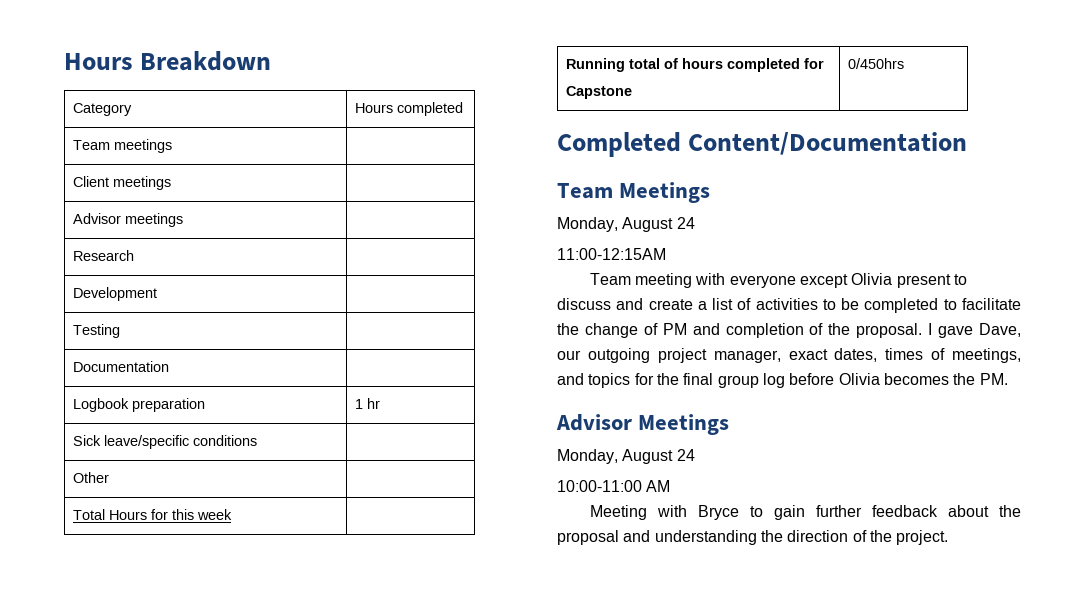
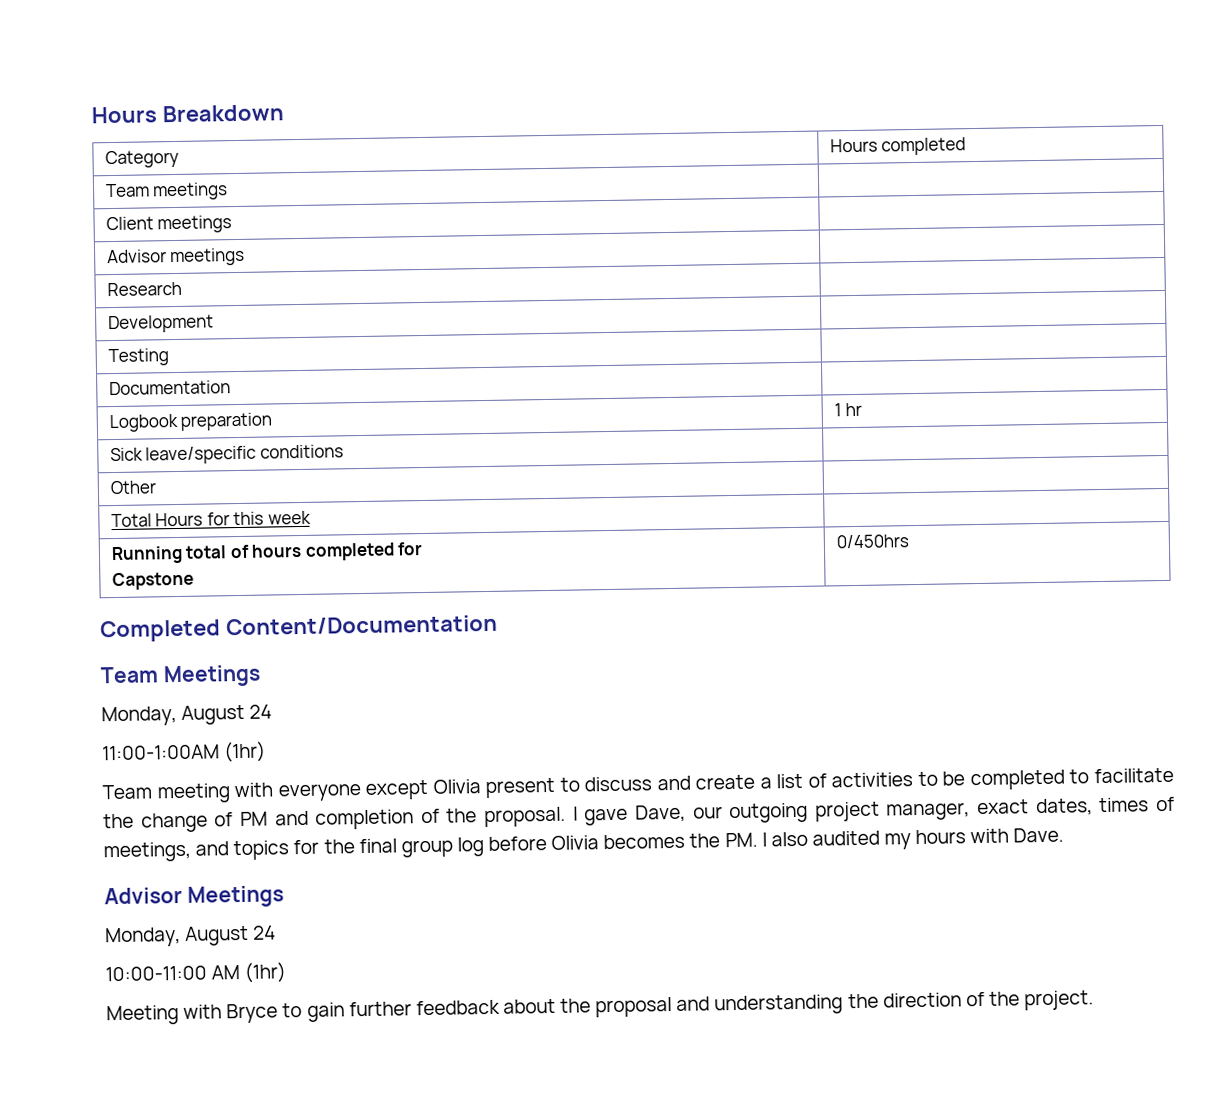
- 11:00-12:15AM
+ 11:00-1:00AM (1hr)
- I gave Dave, our outgoing project manager, exact dates, times of meetings, and topics for the final group log before Olivia becomes the PM.
+ I gave Dave, our outgoing project manager, exact dates, times of meetings, and topics for the final group log before Olivia becomes the PM. I also audited my hours with Dave.
- 10:00-11:00 AM
+ 10:00-11:00 AM (1hr)

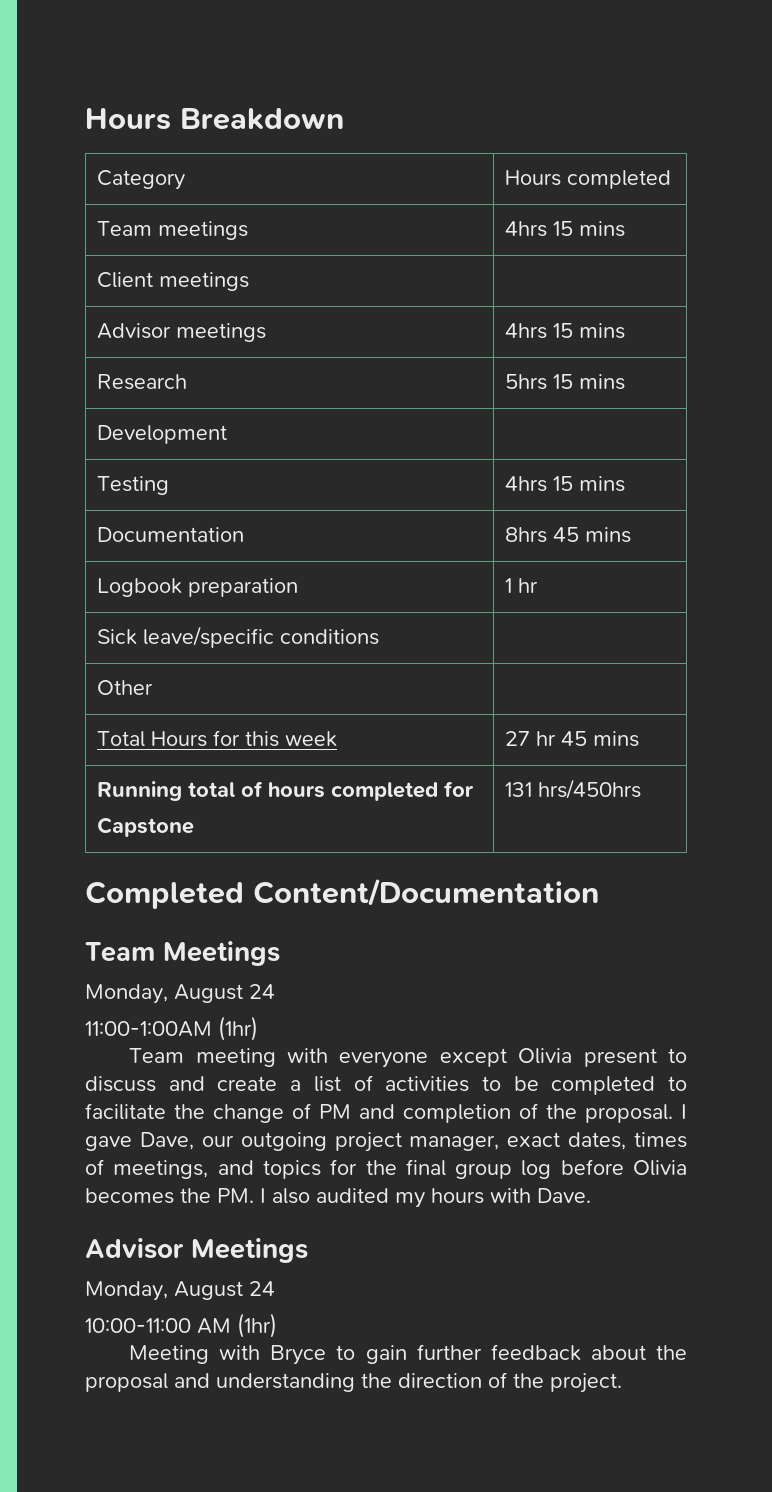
- Team meetings |
+ Team meetings | 4hrs 15 mins
- Advisor meetings |
- Research |
+ Advisor meetings | 4hrs 15 mins
+ Research | 5hrs 15 mins
  Development |
- Testing |
- Documentation |
+ Testing | 4hrs 15 mins
+ Documentation | 8hrs 45 mins
- Total Hours for this week |
+ Total Hours for this week | 27 hr 45 mins
  Running total of hours completed for
- Capstone | 0/450hrs
+ Capstone | 131 hrs/450hrs

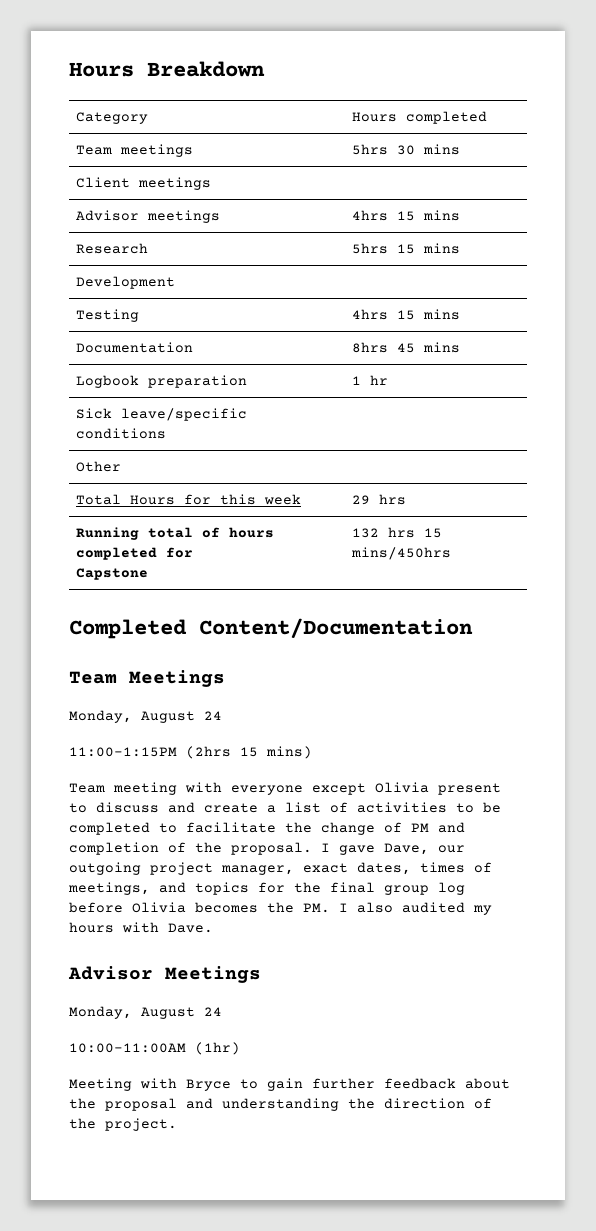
- Team meetings | 4hrs 15 mins
+ Team meetings | 5hrs 30 mins
- Total Hours for this week | 27 hr 45 mins
+ Total Hours for this week | 29 hrs
  Running total of hours completed for
- Capstone | 131 hrs/450hrs
+ Capstone | 132 hrs 15 mins/450hrs
- 11:00-1:00AM (1hr)
+ 11:00-1:15PM (2hrs 15 mins)
- 10:00-11:00 AM (1hr)
+ 10:00-11:00AM (1hr)

